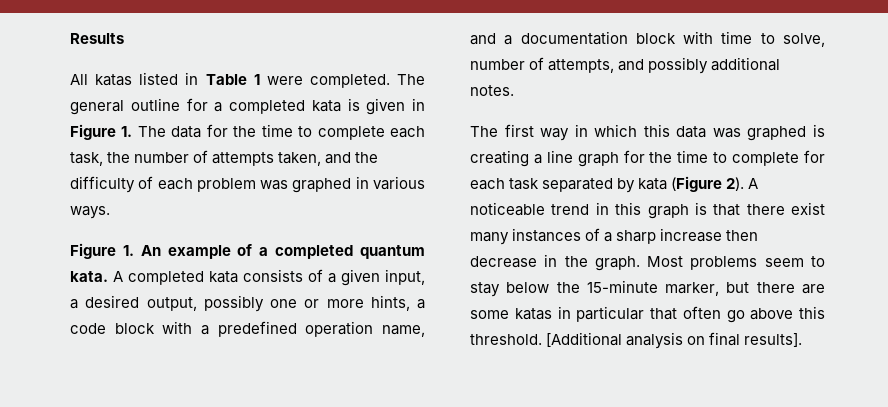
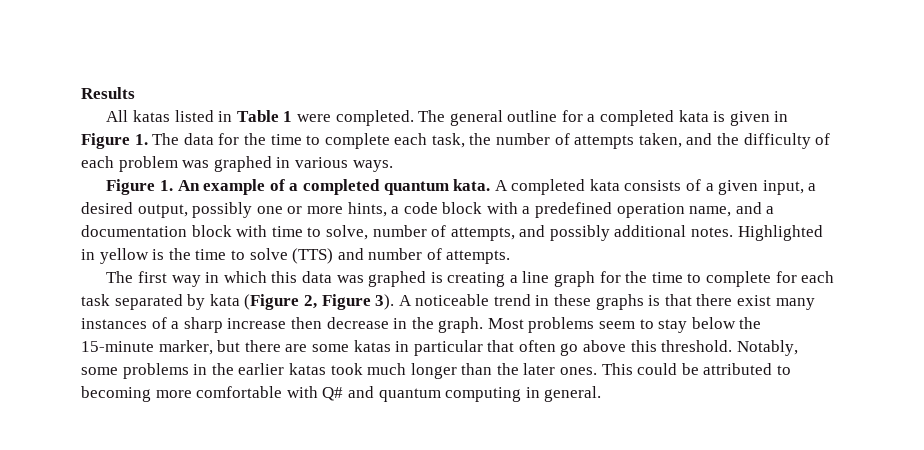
+ Highlighted in yellow is the time to solve (TTS) and number of attempts.
- The first way in which this data was graphed is creating a line graph for the time to complete for each task separated by kata (Figure 2).
+ The first way in which this data was graphed is creating a line graph for the time to complete for each task separated by kata (Figure 2, Figure 3).
- A noticeable trend in this graph is that there exist many instances of a sharp increase then decrease in the graph.
+ A noticeable trend in these graphs is that there exist many instances of a sharp increase then decrease in the graph.
- [Additional analysis on final results].
+ Notably, some problems in the earlier katas took much longer than the later ones. This could be attributed to becoming more comfortable with Q# and quantum computing in general.

